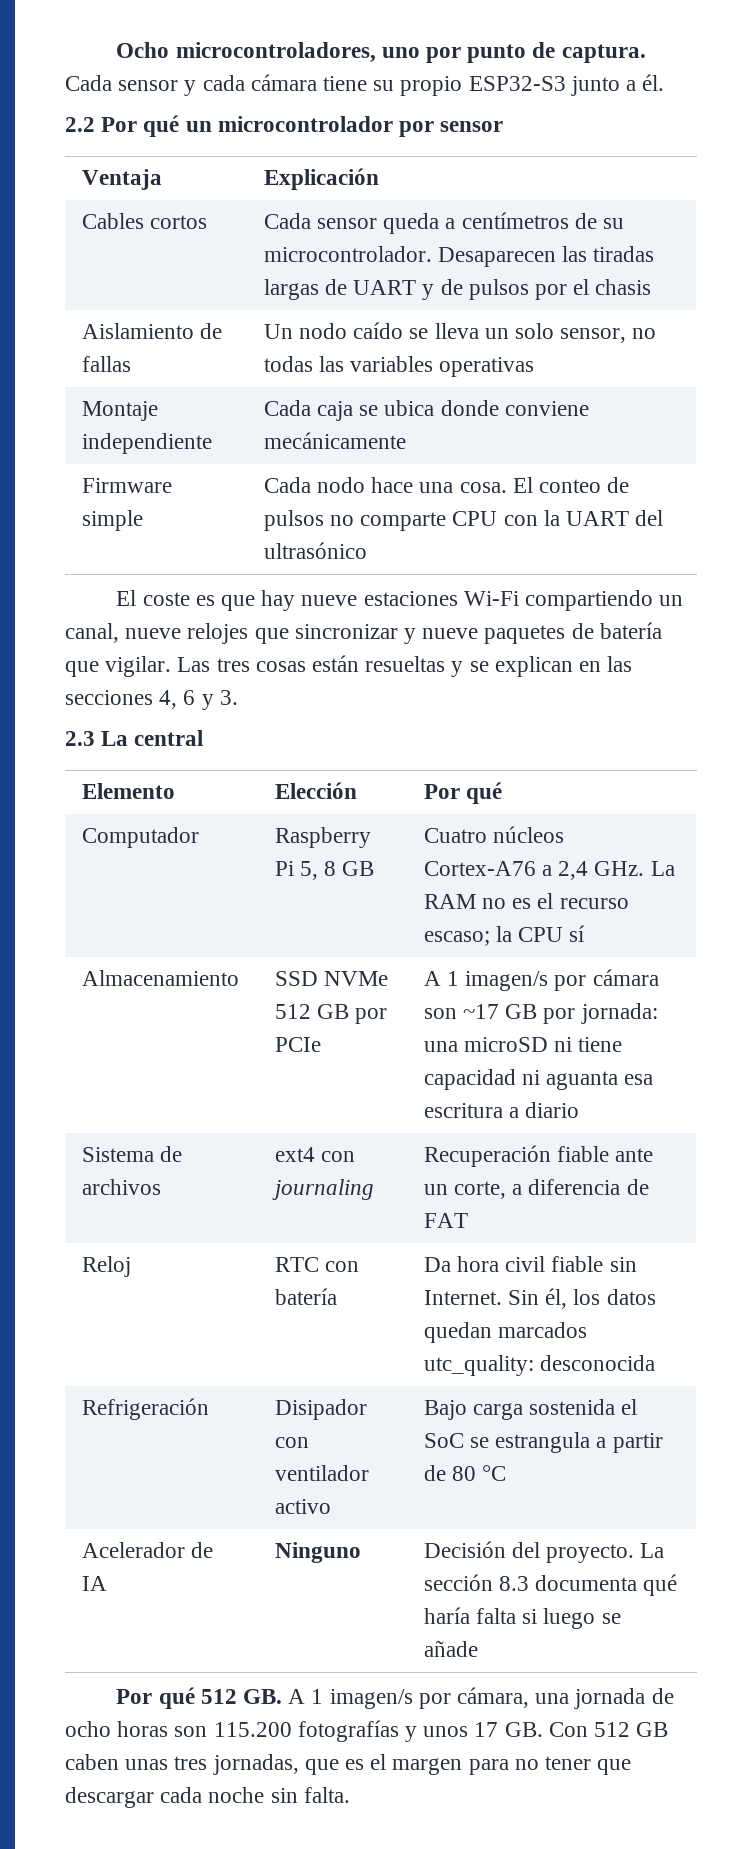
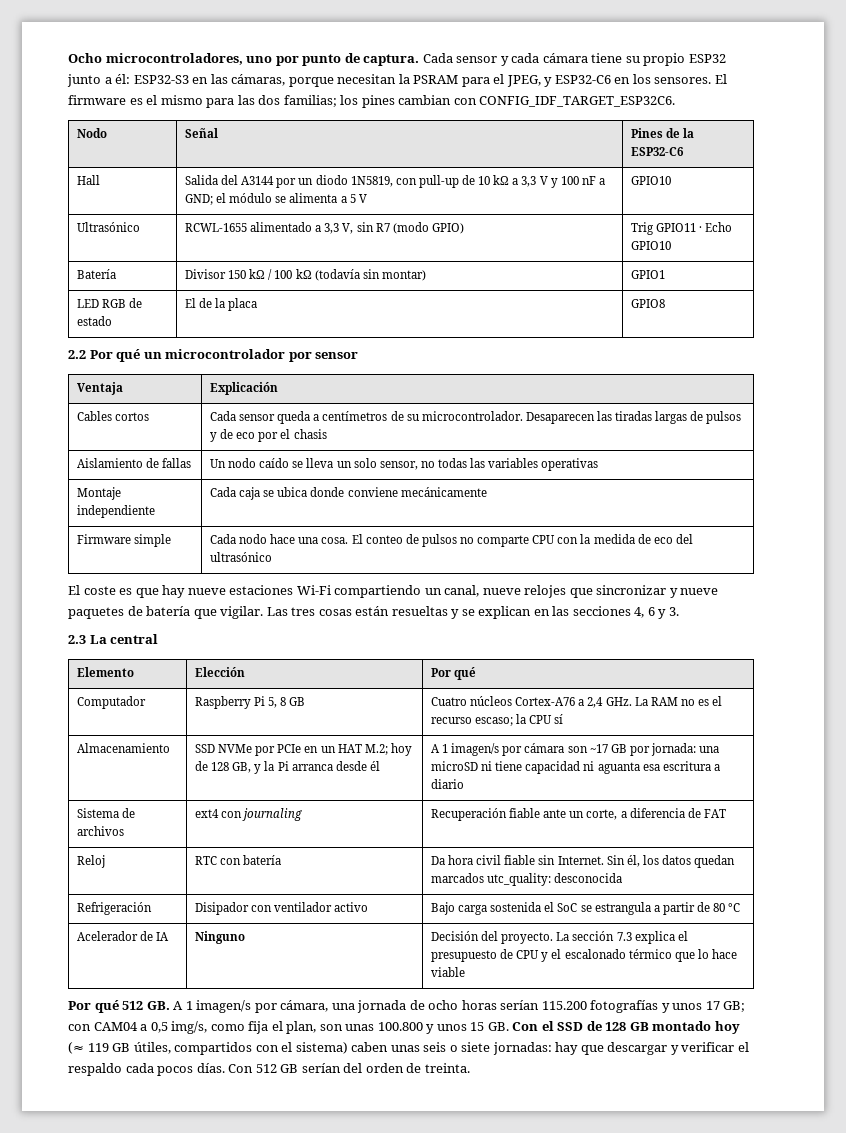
- Cada sensor y cada cámara tiene su propio ESP32-S3 junto a él.
+ Cada sensor y cada cámara tiene su propio ESP32 junto a él: ESP32-S3 en las cámaras, porque necesitan la PSRAM para el JPEG, y ESP32-C6 en los sensores. El firmware es el mismo para las dos familias; los pines cambian con CONFIG_IDF_TARGET_ESP32C6.
+ Nodo | Señal | Pines de la ESP32-C6
+ Hall | Salida del A3144 por un diodo 1N5819, con pull-up de 10 kΩ a 3,3 V y 100 nF a GND; el módulo se alimenta a 5 V | GPIO10
+ Ultrasónico | RCWL-1655 alimentado a 3,3 V, sin R7 (modo GPIO) | Trig GPIO11 · Echo GPIO10
+ Batería | Divisor 150 kΩ / 100 kΩ (todavía sin montar) | GPIO1
+ LED RGB de estado | El de la placa | GPIO8
- Cables cortos | Cada sensor queda a centímetros de su microcontrolador. Desaparecen las tiradas largas de UART y de pulsos por el chasis
+ Cables cortos | Cada sensor queda a centímetros de su microcontrolador. Desaparecen las tiradas largas de pulsos y de eco por el chasis
- Firmware simple | Cada nodo hace una cosa. El conteo de pulsos no comparte CPU con la UART del ultrasónico
+ Firmware simple | Cada nodo hace una cosa. El conteo de pulsos no comparte CPU con la medida de eco del ultrasónico
- Almacenamiento | SSD NVMe 512 GB por PCIe | A 1 imagen/s por cámara son ~17 GB por jornada: una microSD ni tiene capacidad ni aguanta esa escritura a diario
+ Almacenamiento | SSD NVMe por PCIe en un HAT M.2; hoy de 128 GB, y la Pi arranca desde él | A 1 imagen/s por cámara son ~17 GB por jornada: una microSD ni tiene capacidad ni aguanta esa escritura a diario
- Acelerador de IA | Ninguno | Decisión del proyecto. La sección 8.3 documenta qué haría falta si luego se añade
+ Acelerador de IA | Ninguno | Decisión del proyecto. La sección 7.3 explica el presupuesto de CPU y el escalonado térmico que lo hace viable
- Por qué 512 GB. A 1 imagen/s por cámara, una jornada de ocho horas son 115.200 fotografías y unos 17 GB. Con 512 GB caben unas tres jornadas, que es el margen para no tener que descargar cada noche sin falta.
+ Por qué 512 GB. A 1 imagen/s por cámara, una jornada de ocho horas serían 115.200 fotografías y unos 17 GB; con CAM04 a 0,5 img/s, como fija el plan, son unas 100.800 y unos 15 GB. Con el SSD de 128 GB montado hoy (≈ 119 GB útiles, compartidos con el sistema) caben unas seis o siete jornadas: hay que descargar y verificar el respaldo cada pocos días. Con 512 GB serían del orden de treinta.

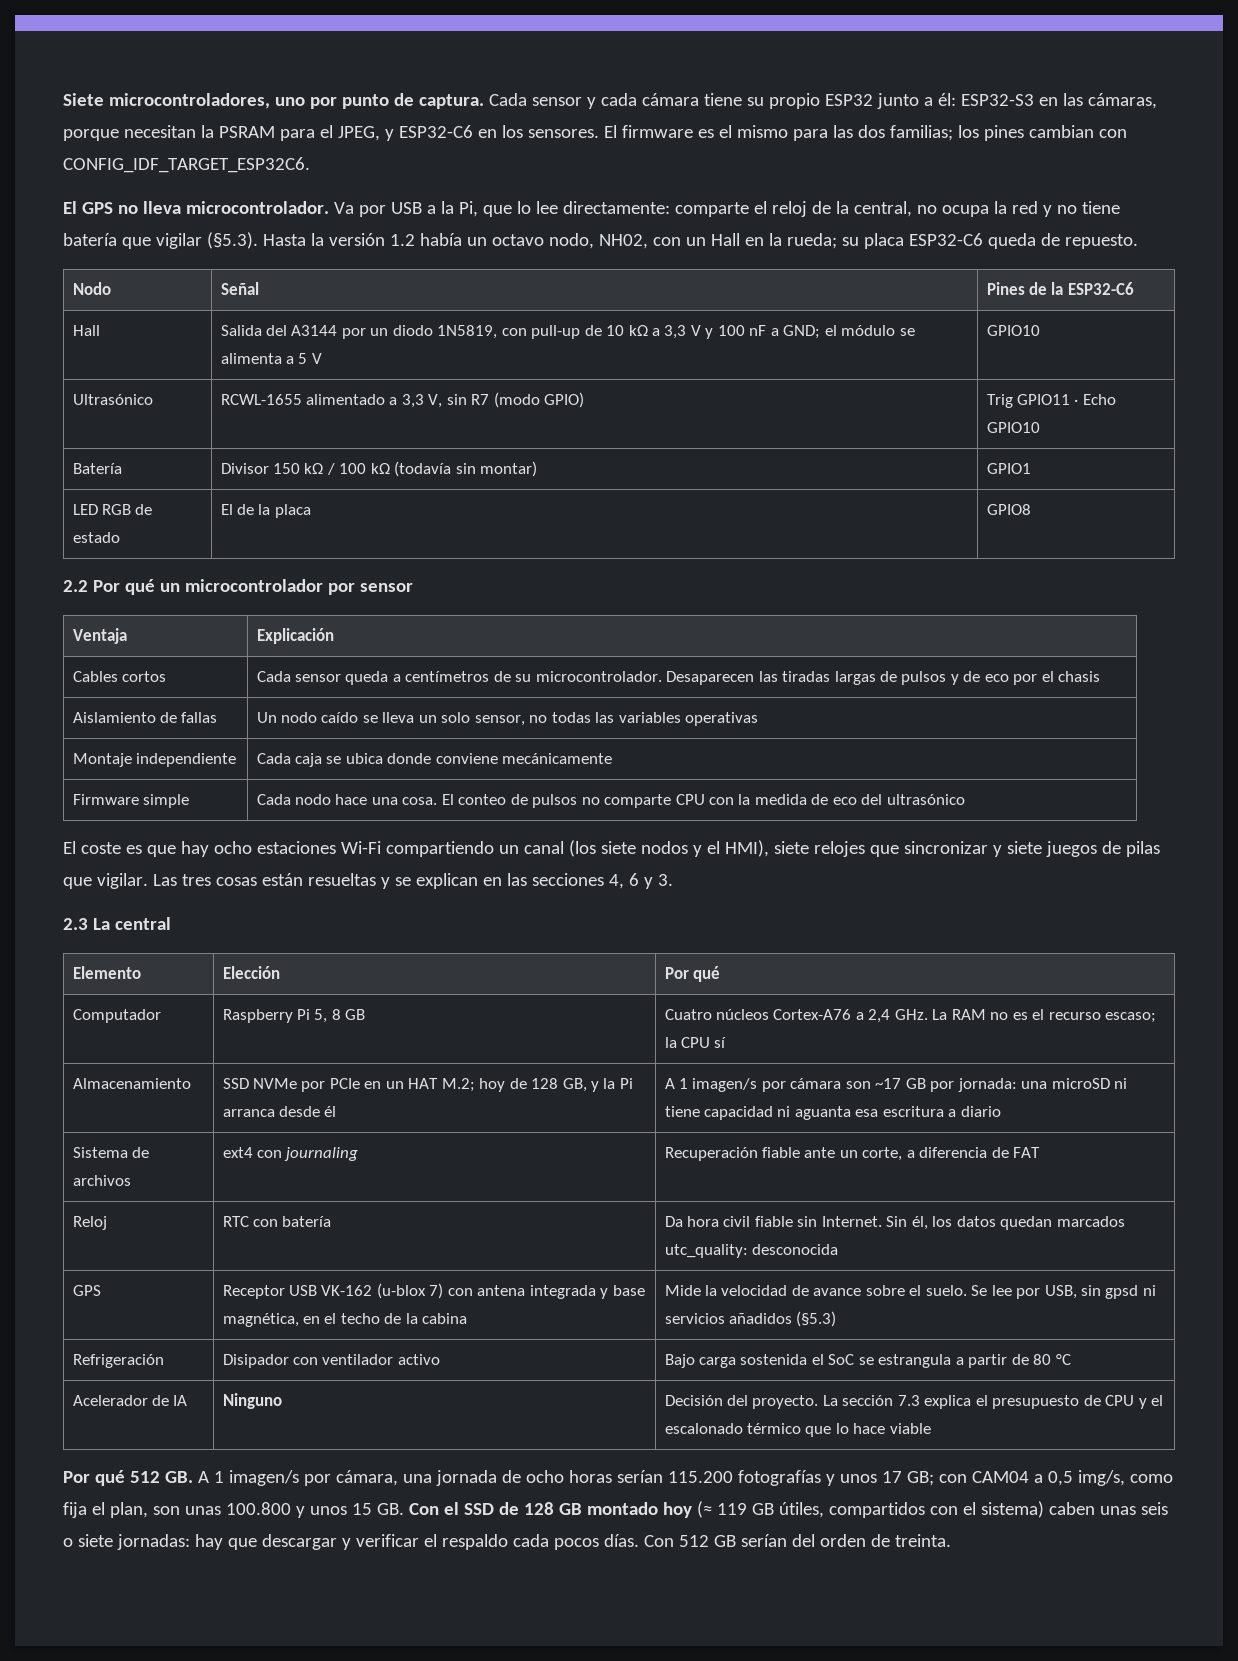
- Ocho microcontroladores, uno por punto de captura.
+ Siete microcontroladores, uno por punto de captura.
+ El GPS no lleva microcontrolador. Va por USB a la Pi, que lo lee directamente: comparte el reloj de la central, no ocupa la red y no tiene batería que vigilar (§5.3). Hasta la versión 1.2 había un octavo nodo, NH02, con un Hall en la rueda; su placa ESP32-C6 queda de repuesto.
- El coste es que hay nueve estaciones Wi-Fi compartiendo un canal, nueve relojes que sincronizar y nueve paquetes de batería que vigilar.
+ El coste es que hay ocho estaciones Wi-Fi compartiendo un canal (los siete nodos y el HMI), siete relojes que sincronizar y siete juegos de pilas que vigilar.
+ GPS | Receptor USB VK-162 (u-blox 7) con antena integrada y base magnética, en el techo de la cabina | Mide la velocidad de avance sobre el suelo. Se lee por USB, sin gpsd ni servicios añadidos (§5.3)

